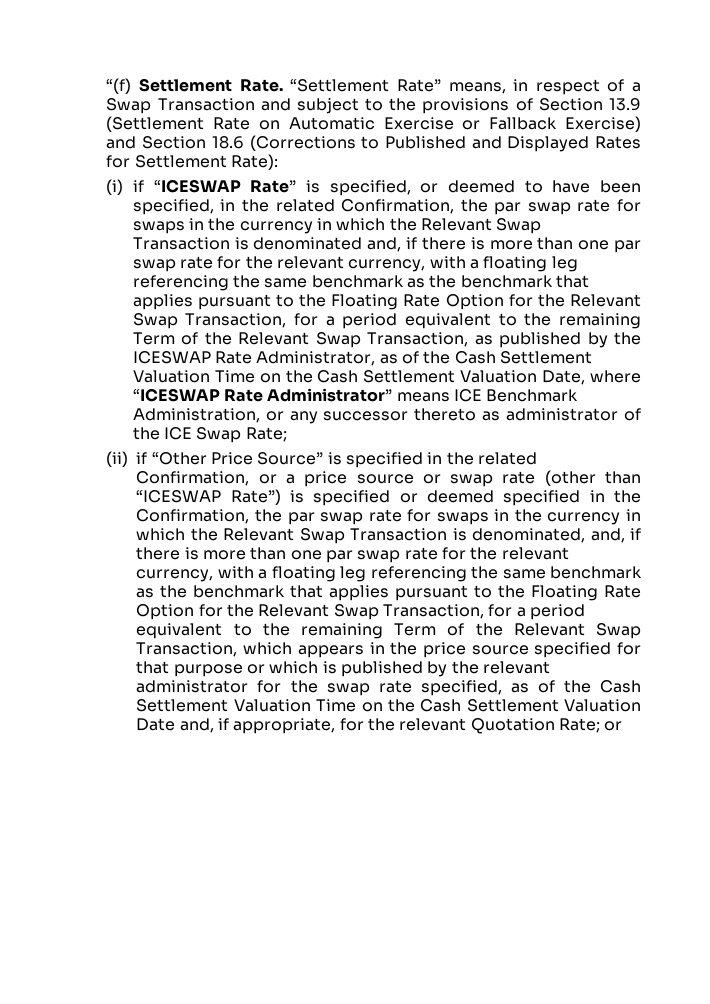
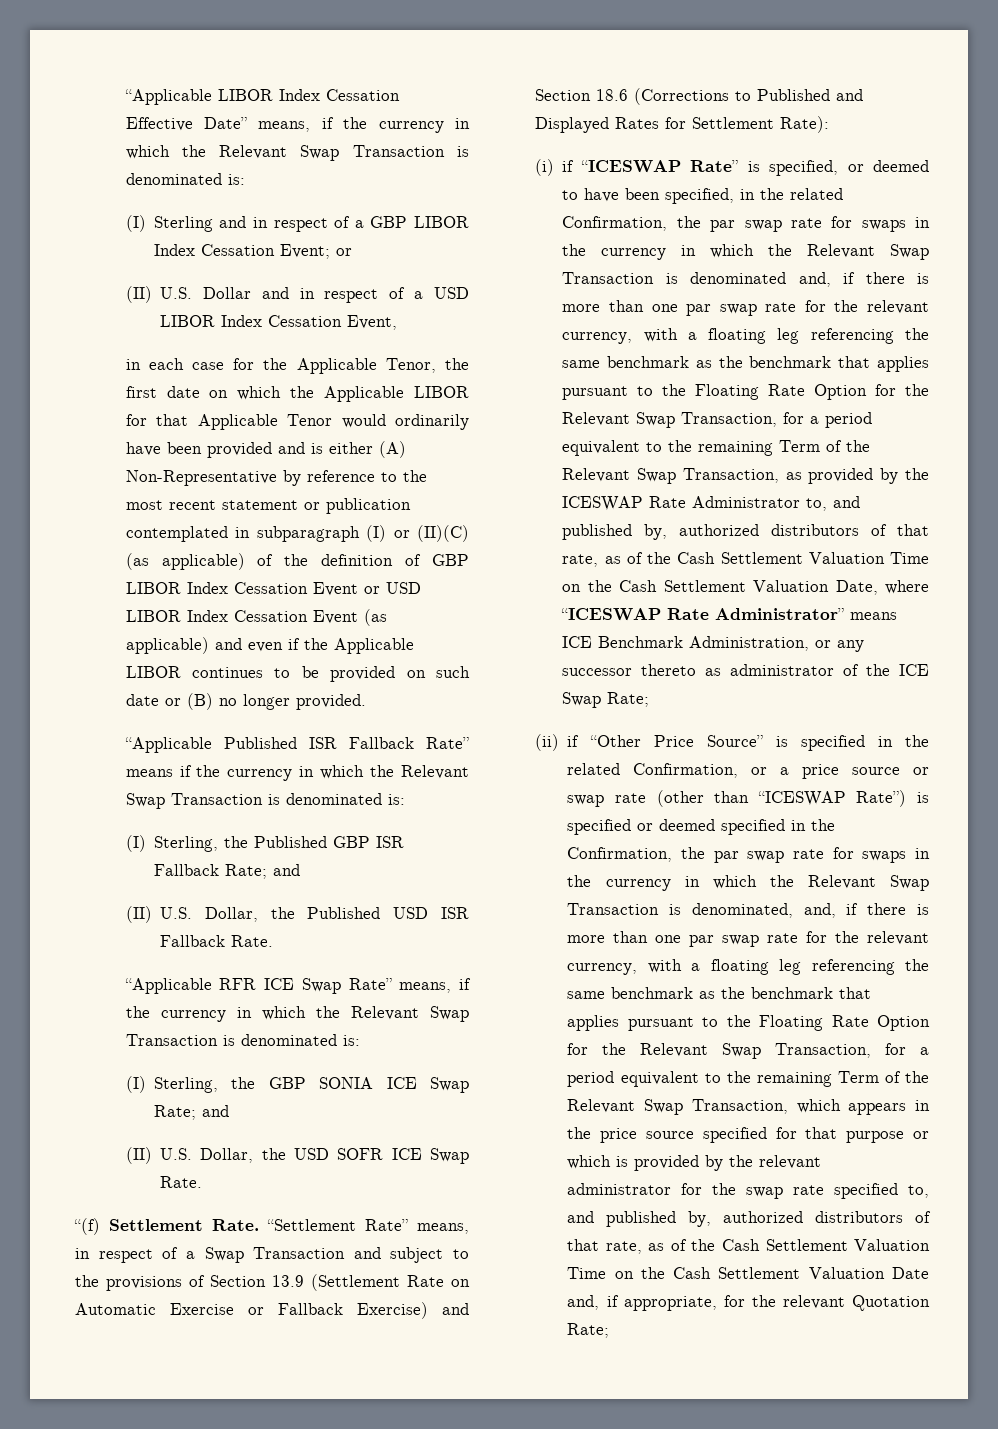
+ “Applicable LIBOR Index Cessation Effective Date” means, if the currency in which the Relevant Swap Transaction is denominated is:
+ (I) Sterling and in respect of a GBP LIBOR Index Cessation Event; or
+ (II) U.S. Dollar and in respect of a USD LIBOR Index Cessation Event,
+ in each case for the Applicable Tenor, the first date on which the Applicable LIBOR for that Applicable Tenor would ordinarily have been provided and is either (A) Non-Representative by reference to the most recent statement or publication contemplated in subparagraph (I) or (II)(C) (as applicable) of the definition of GBP LIBOR Index Cessation Event or USD LIBOR Index Cessation Event (as applicable) and even if the Applicable LIBOR continues to be provided on such date or (B) no longer provided.
+ “Applicable Published ISR Fallback Rate” means if the currency in which the Relevant Swap Transaction is denominated is:
+ (I) Sterling, the Published GBP ISR Fallback Rate; and
+ (II) U.S. Dollar, the Published USD ISR Fallback Rate.
+ “Applicable RFR ICE Swap Rate” means, if the currency in which the Relevant Swap Transaction is denominated is:
+ (I) Sterling, the GBP SONIA ICE Swap Rate; and
+ (II) U.S. Dollar, the USD SOFR ICE Swap Rate.
- (i) if “ICESWAP Rate” is specified, or deemed to have been specified, in the related Confirmation, the par swap rate for swaps in the currency in which the Relevant Swap Transaction is denominated and, if there is more than one par swap rate for the relevant currency, with a floating leg referencing the same benchmark as the benchmark that applies pursuant to the Floating Rate Option for the Relevant Swap Transaction, for a period equivalent to the remaining Term of the Relevant Swap Transaction, as published by the ICESWAP Rate Administrator, as of the Cash Settlement Valuation Time on the Cash Settlement Valuation Date, where “ICESWAP Rate Administrator” means ICE Benchmark Administration, or any successor thereto as administrator of the ICE Swap Rate;
+ (i) if “ICESWAP Rate” is specified, or deemed to have been specified, in the related Confirmation, the par swap rate for swaps in the currency in which the Relevant Swap Transaction is denominated and, if there is more than one par swap rate for the relevant currency, with a floating leg referencing the same benchmark as the benchmark that applies pursuant to the Floating Rate Option for the Relevant Swap Transaction, for a period equivalent to the remaining Term of the Relevant Swap Transaction, as provided by the ICESWAP Rate Administrator to, and published by, authorized distributors of that rate, as of the Cash Settlement Valuation Time on the Cash Settlement Valuation Date, where “ICESWAP Rate Administrator” means ICE Benchmark Administration, or any successor thereto as administrator of the ICE Swap Rate;
- (ii) if “Other Price Source” is specified in the related Confirmation, or a price source or swap rate (other than “ICESWAP Rate”) is specified or deemed specified in the Confirmation, the par swap rate for swaps in the currency in which the Relevant Swap Transaction is denominated, and, if there is more than one par swap rate for the relevant currency, with a floating leg referencing the same benchmark as the benchmark that applies pursuant to the Floating Rate Option for the Relevant Swap Transaction, for a period equivalent to the remaining Term of the Relevant Swap Transaction, which appears in the price source specified for that purpose or which is published by the relevant administrator for the swap rate specified, as of the Cash Settlement Valuation Time on the Cash Settlement Valuation Date and, if appropriate, for the relevant Quotation Rate; or
+ (ii) if “Other Price Source” is specified in the related Confirmation, or a price source or swap rate (other than “ICESWAP Rate”) is specified or deemed specified in the Confirmation, the par swap rate for swaps in the currency in which the Relevant Swap Transaction is denominated, and, if there is more than one par swap rate for the relevant currency, with a floating leg referencing the same benchmark as the benchmark that applies pursuant to the Floating Rate Option for the Relevant Swap Transaction, for a period equivalent to the remaining Term of the Relevant Swap Transaction, which appears in the price source specified for that purpose or which is provided by the relevant administrator for the swap rate specified to, and published by, authorized distributors of that rate, as of the Cash Settlement Valuation Time on the Cash Settlement Valuation Date and, if appropriate, for the relevant Quotation Rate;

